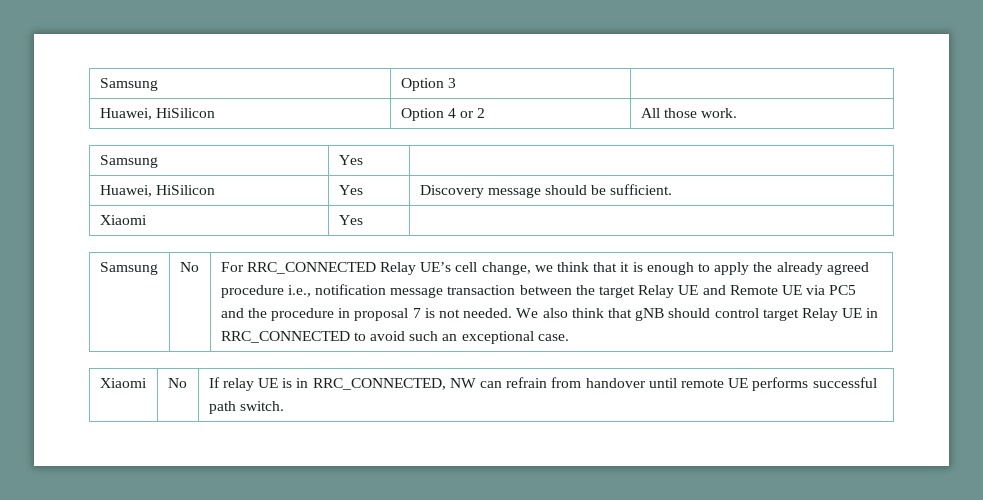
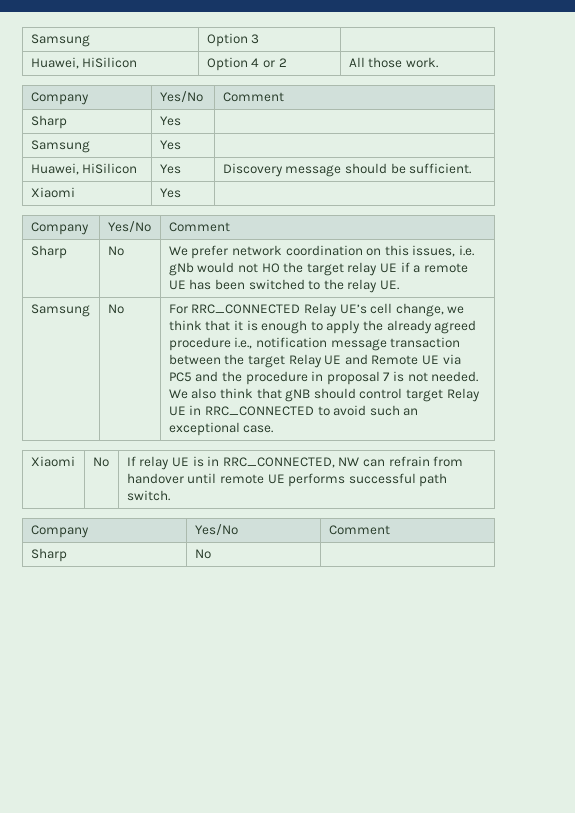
  Huawei, HiSilicon | Option 4 or 2 | All those work.
+ Company | Yes/No | Comment
+ Sharp | Yes |
  Xiaomi | Yes |
+ Company | Yes/No | Comment
+ Sharp | No | We prefer network coordination on this issues, i.e. gNb would not HO the target relay UE if a remote UE has been switched to the relay UE.
  Xiaomi | No | If relay UE is in RRC_CONNECTED, NW can refrain from handover until remote UE performs successful path switch.
+ Company | Yes/No | Comment
+ Sharp | No |

